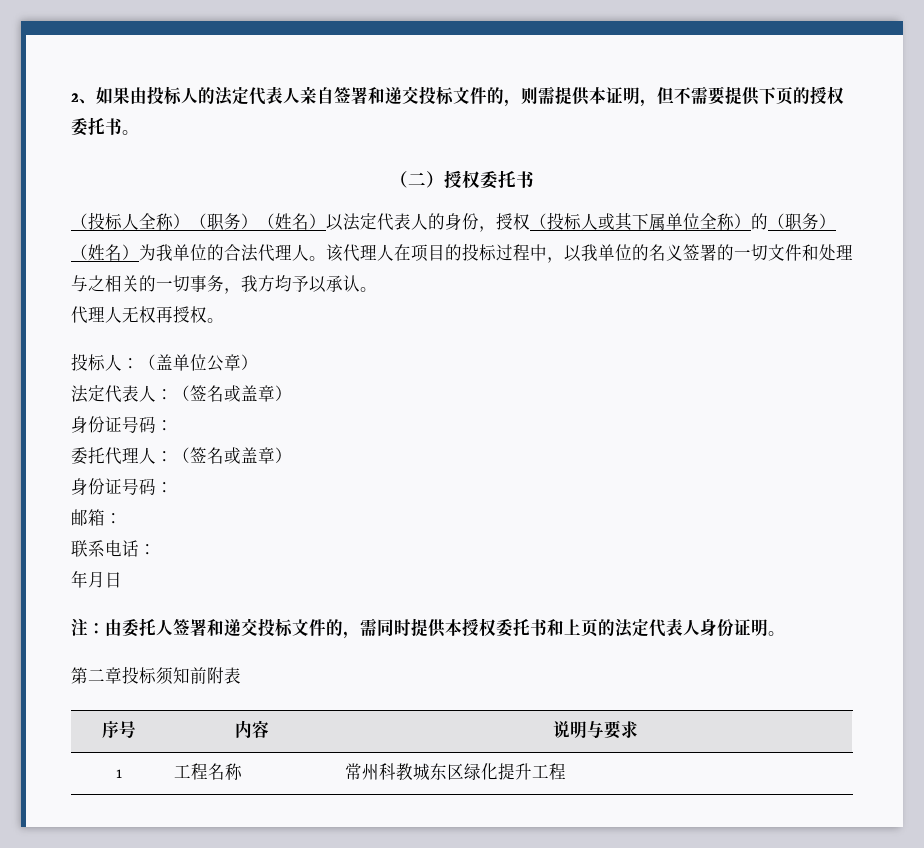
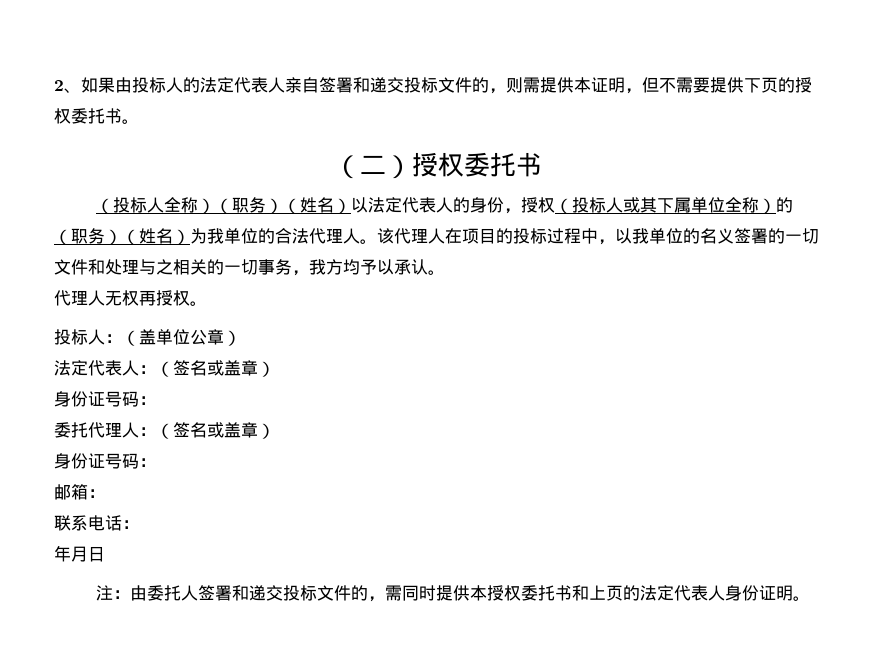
- 第二章投标须知前附表
- 序号 | 内容 | 说明与要求
- 1 | 工程名称 | 常州科教城东区绿化提升工程

